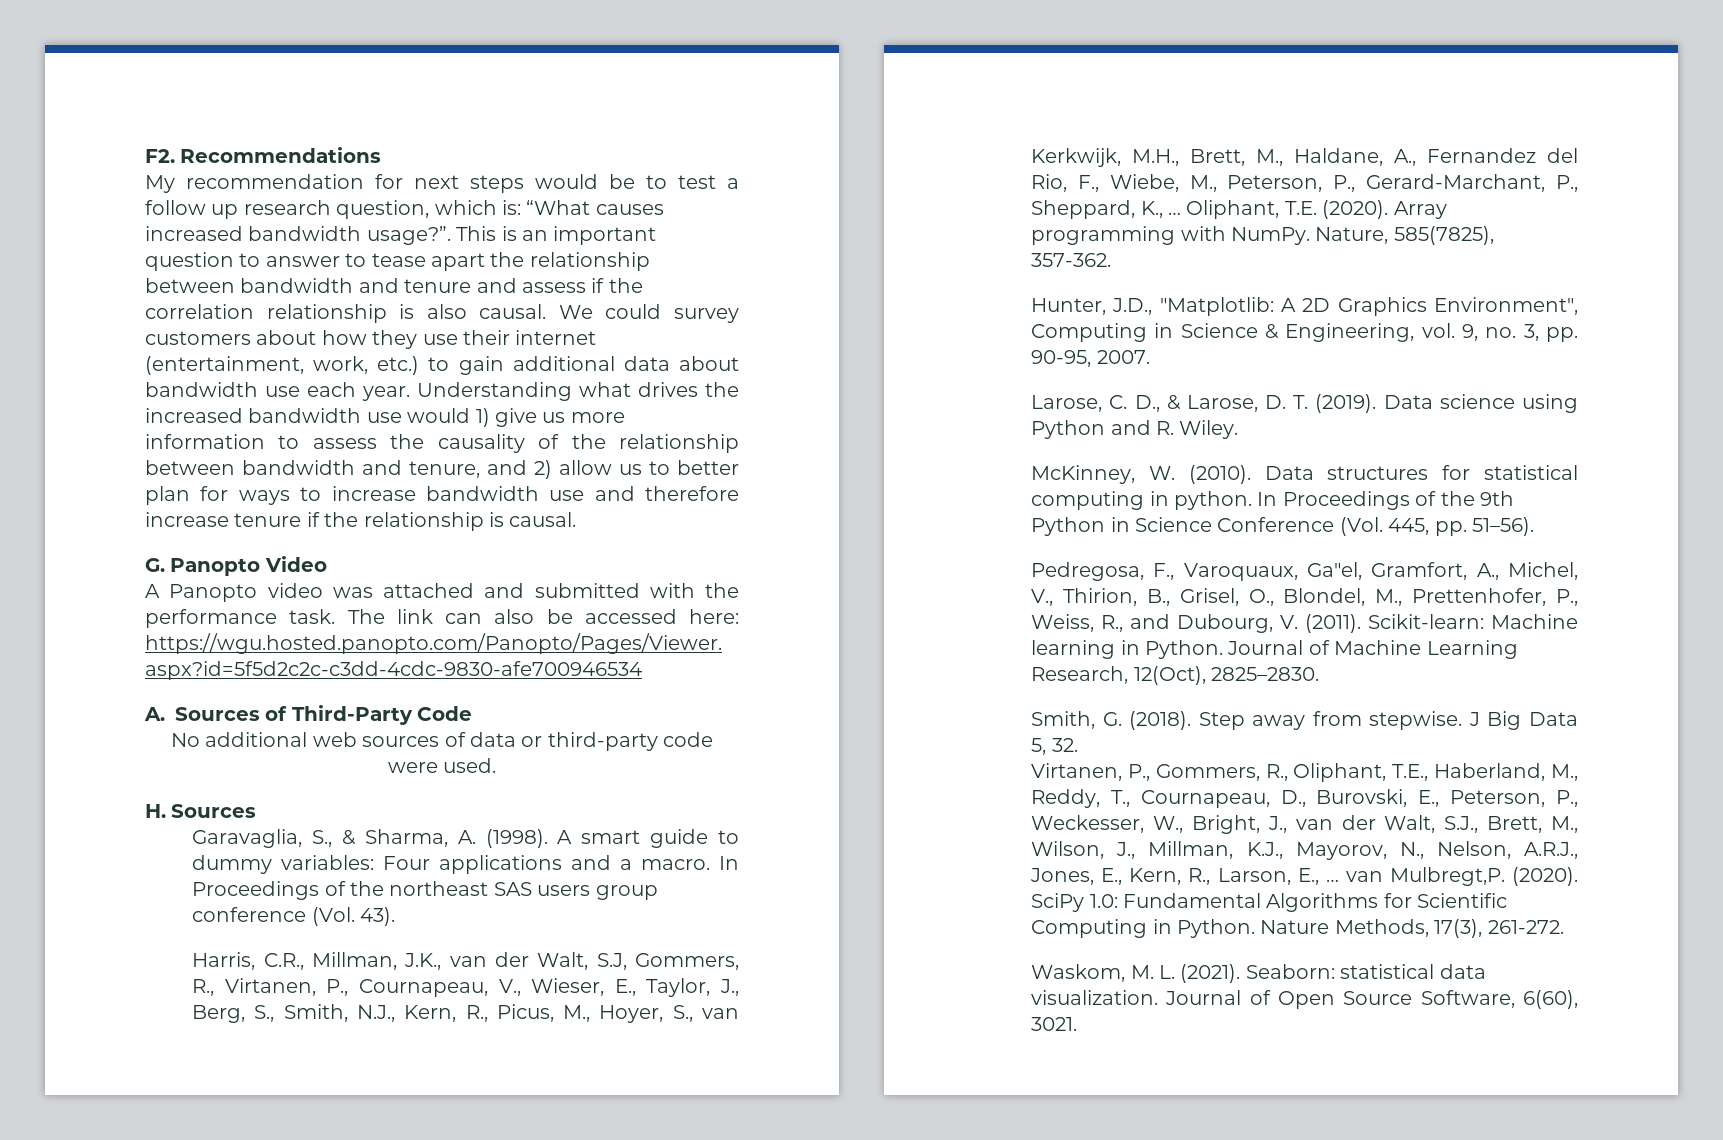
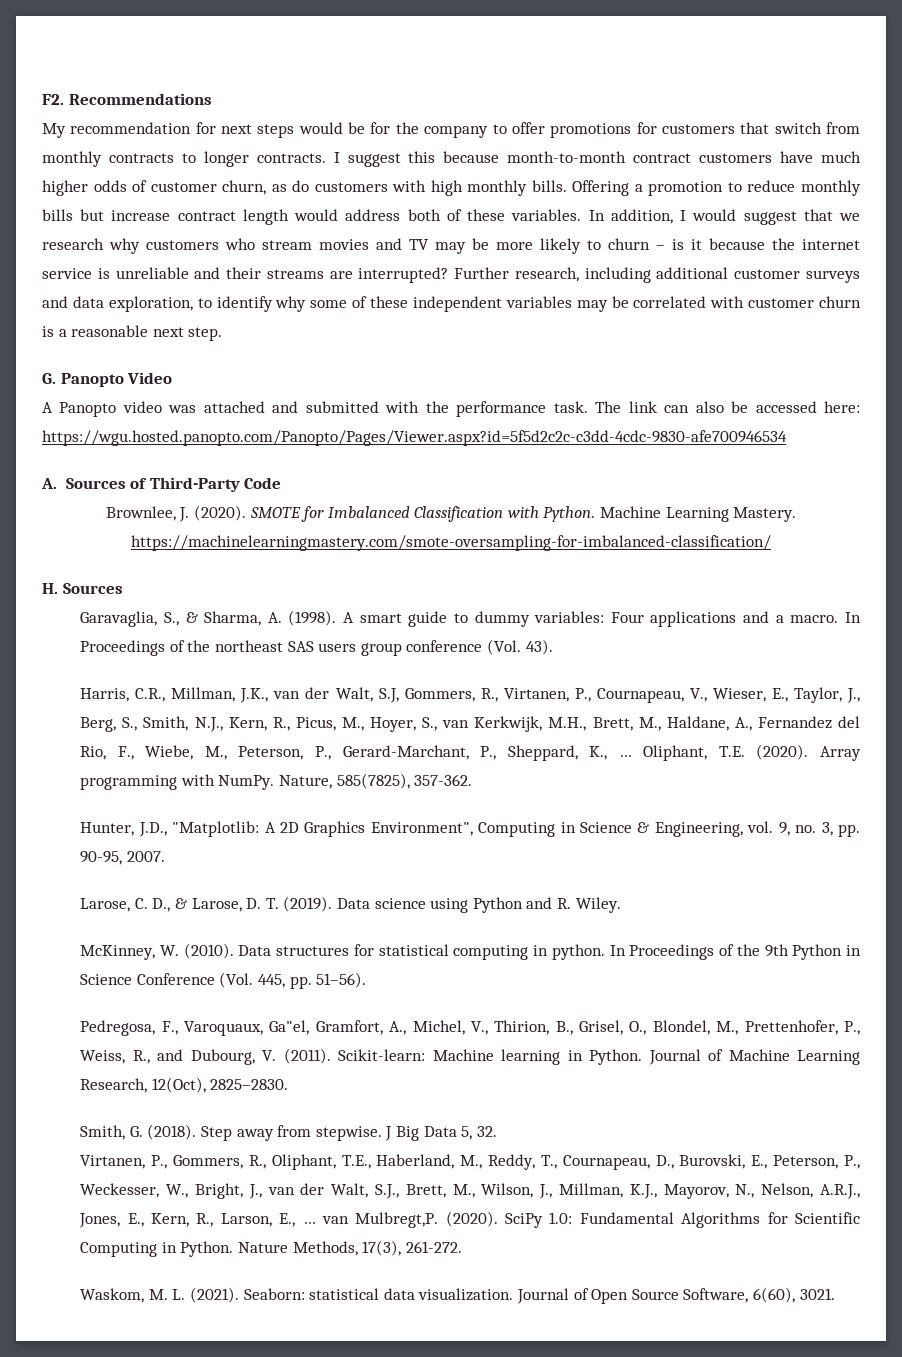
- My recommendation for next steps would be to test a follow up research question, which is: “What causes increased bandwidth usage?”. This is an important question to answer to tease apart the relationship between bandwidth and tenure and assess if the correlation relationship is also causal. We could survey customers about how they use their internet (entertainment, work, etc.) to gain additional data about bandwidth use each year. Understanding what drives the increased bandwidth use would 1) give us more information to assess the causality of the relationship between bandwidth and tenure, and 2) allow us to better plan for ways to increase bandwidth use and therefore increase tenure if the relationship is causal.
+ My recommendation for next steps would be for the company to offer promotions for customers that switch from monthly contracts to longer contracts. I suggest this because month-to-month contract customers have much higher odds of customer churn, as do customers with high monthly bills. Offering a promotion to reduce monthly bills but increase contract length would address both of these variables. In addition, I would suggest that we research why customers who stream movies and TV may be more likely to churn – is it because the internet service is unreliable and their streams are interrupted? Further research, including additional customer surveys and data exploration, to identify why some of these independent variables may be correlated with customer churn is a reasonable next step.
- No additional web sources of data or third-party code were used.
+ Brownlee, J. (2020). SMOTE for Imbalanced Classification with Python. Machine Learning Mastery. https://machinelearningmastery.com/smote-oversampling-for-imbalanced-classification/

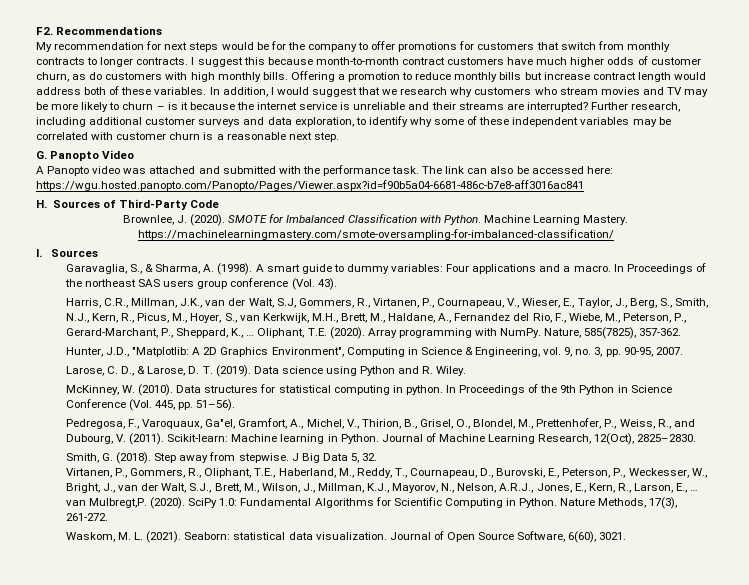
- The link can also be accessed here: https://wgu.hosted.panopto.com/Panopto/Pages/Viewer.aspx?id=5f5d2c2c-c3dd-4cdc-9830-afe700946534
- A. Sources of Third-Party Code
+ The link can also be accessed here: https://wgu.hosted.panopto.com/Panopto/Pages/Viewer.aspx?id=f90b5a04-6681-486c-b7e8-aff3016ac841
+ H. Sources of Third-Party Code
- H. Sources
+ I. Sources

